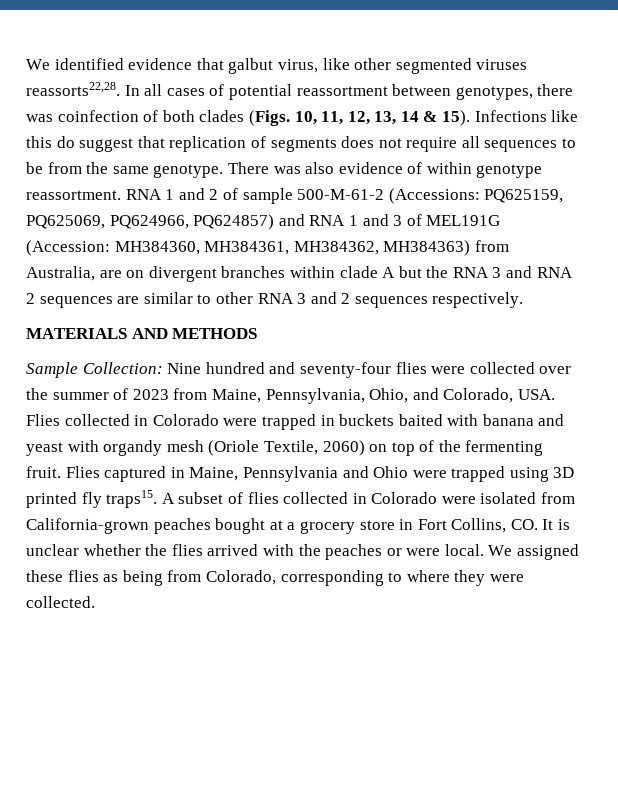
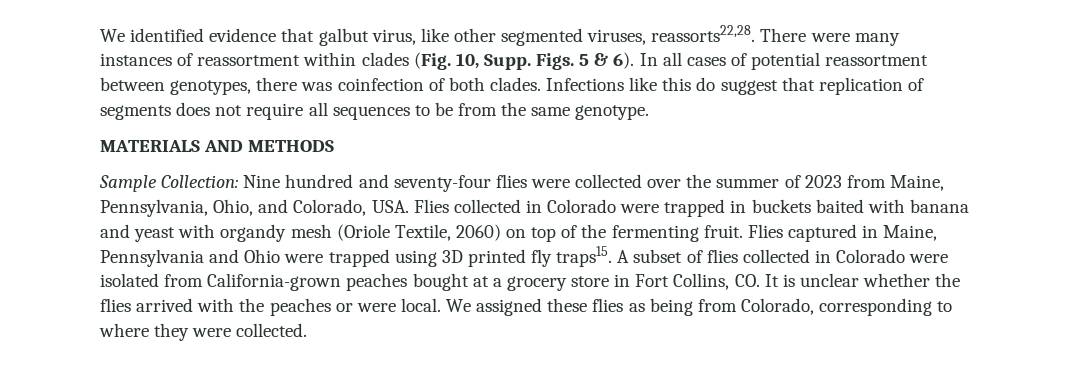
- We identified evidence that galbut virus, like other segmented viruses reassorts22,28.
+ We identified evidence that galbut virus, like other segmented viruses, reassorts22,28. There were many instances of reassortment within clades (Fig. 10, Supp. Figs. 5 & 6).
- In all cases of potential reassortment between genotypes, there was coinfection of both clades (Figs. 10, 11, 12, 13, 14 & 15).
+ In all cases of potential reassortment between genotypes, there was coinfection of both clades.
- There was also evidence of within genotype reassortment. RNA 1 and 2 of sample 500-M-61-2 (Accessions: PQ625159, PQ625069, PQ624966, PQ624857) and RNA 1 and 3 of MEL191G (Accession: MH384360, MH384361, MH384362, MH384363) from Australia, are on divergent branches within clade A but the RNA 3 and RNA 2 sequences are similar to other RNA 3 and 2 sequences respectively.

